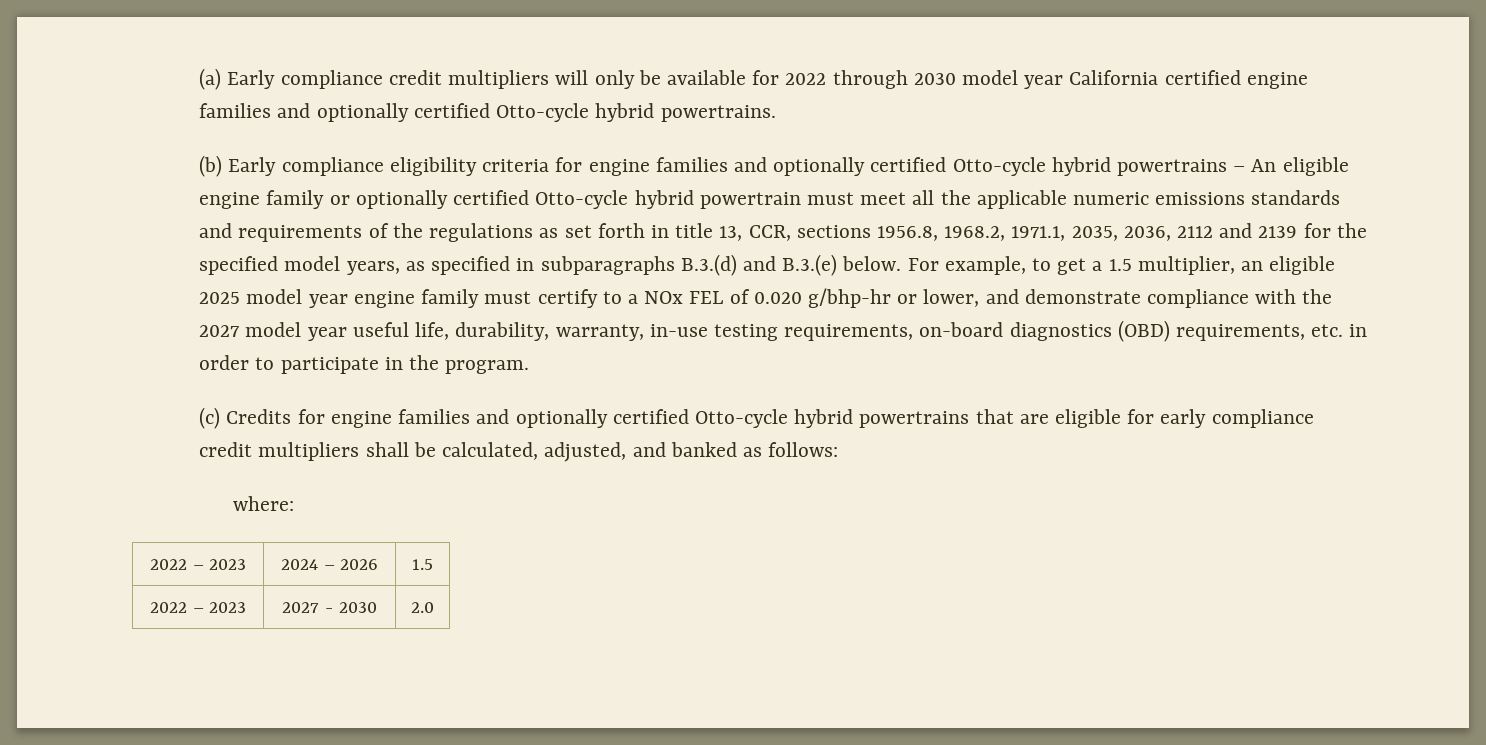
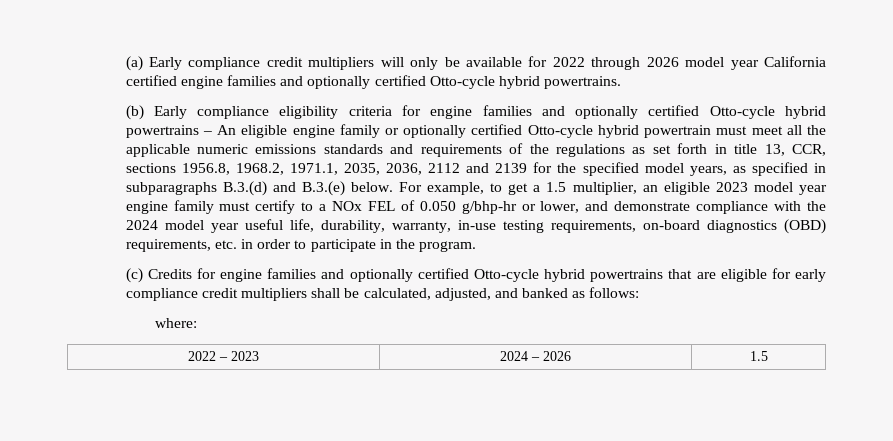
- (a) Early compliance credit multipliers will only be available for 2022 through 2030 model year California certified engine families and optionally certified Otto-cycle hybrid powertrains.
+ (a) Early compliance credit multipliers will only be available for 2022 through 2026 model year California certified engine families and optionally certified Otto-cycle hybrid powertrains.
- For example, to get a 1.5 multiplier, an eligible 2025 model year engine family must certify to a NOx FEL of 0.020 g/bhp-hr or lower, and demonstrate compliance with the 2027 model year useful life, durability, warranty, in-use testing requirements, on-board diagnostics (OBD) requirements, etc. in order to participate in the program.
+ For example, to get a 1.5 multiplier, an eligible 2023 model year engine family must certify to a NOx FEL of 0.050 g/bhp-hr or lower, and demonstrate compliance with the 2024 model year useful life, durability, warranty, in-use testing requirements, on-board diagnostics (OBD) requirements, etc. in order to participate in the program.
- 2022 – 2023 | 2027 - 2030 | 2.0

